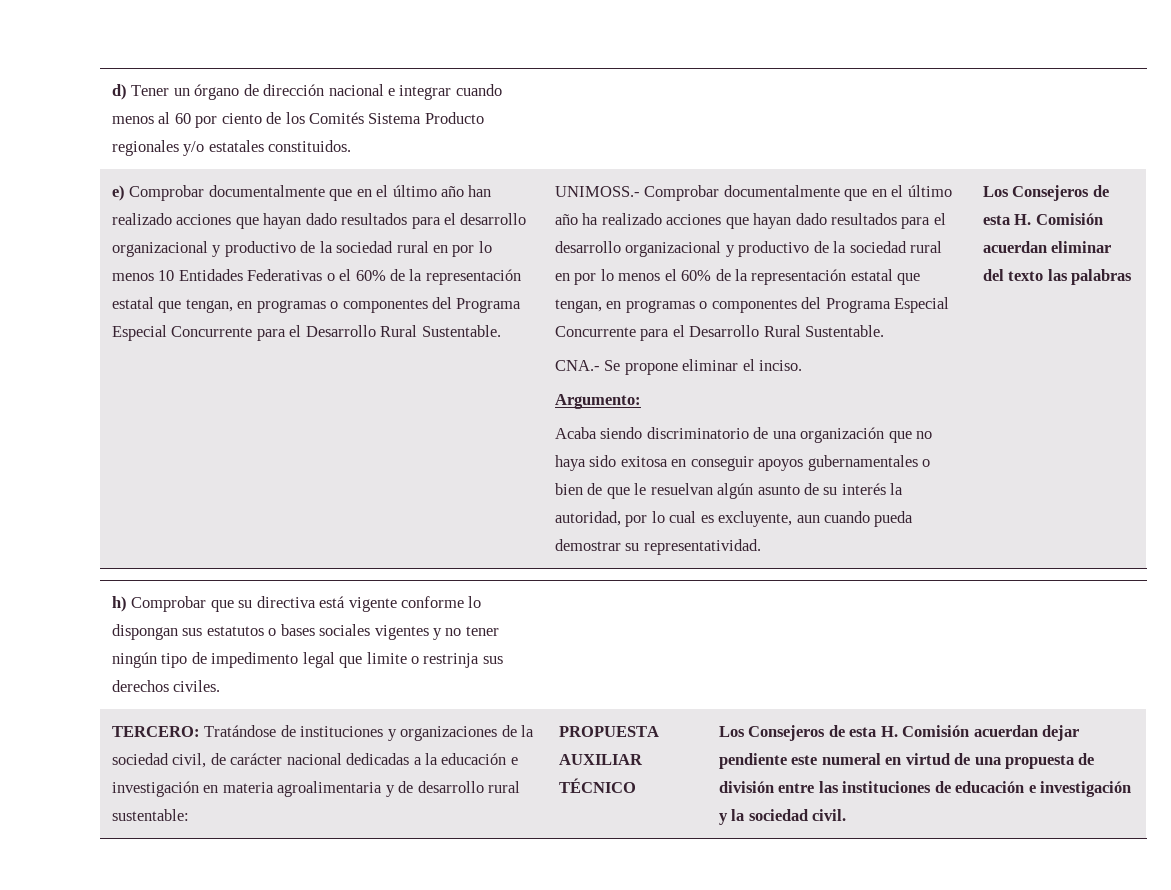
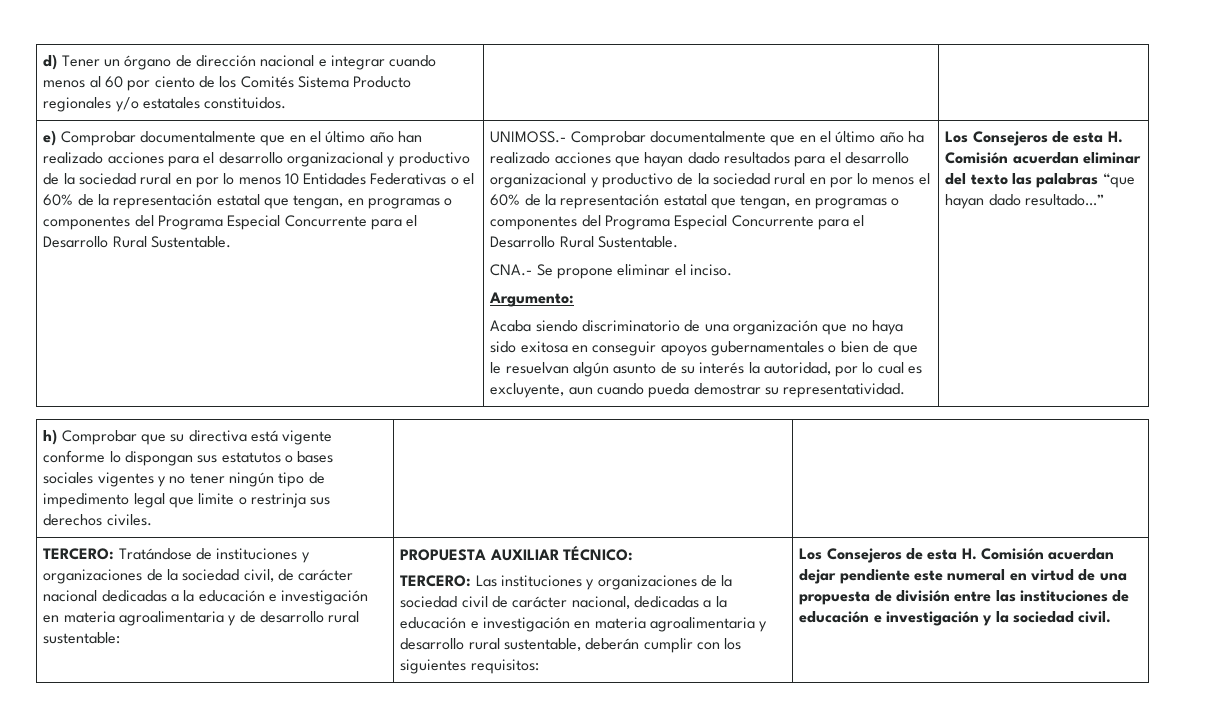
- e) Comprobar documentalmente que en el último año han realizado acciones que hayan dado resultados para el desarrollo organizacional y productivo de la sociedad rural en por lo menos 10 Entidades Federativas o el 60% de la representación estatal que tengan, en programas o componentes del Programa Especial Concurrente para el Desarrollo Rural Sustentable.
+ e) Comprobar documentalmente que en el último año han realizado acciones para el desarrollo organizacional y productivo de la sociedad rural en por lo menos 10 Entidades Federativas o el 60% de la representación estatal que tengan, en programas o componentes del Programa Especial Concurrente para el Desarrollo Rural Sustentable.
- Los Consejeros de esta H. Comisión acuerdan eliminar del texto las palabras
+ Los Consejeros de esta H. Comisión acuerdan eliminar del texto las palabras “que hayan dado resultado…”
- PROPUESTA AUXILIAR TÉCNICO
+ PROPUESTA AUXILIAR TÉCNICO:
+ TERCERO: Las instituciones y organizaciones de la sociedad civil de carácter nacional, dedicadas a la educación e investigación en materia agroalimentaria y desarrollo rural sustentable, deberán cumplir con los siguientes requisitos:

